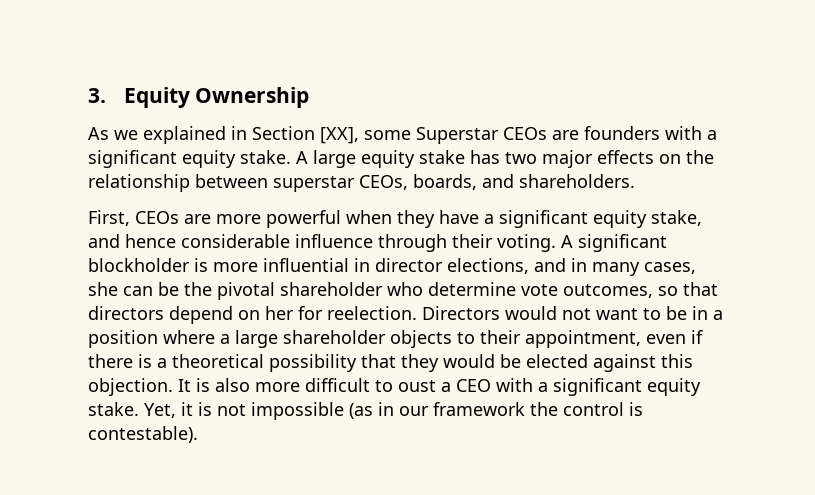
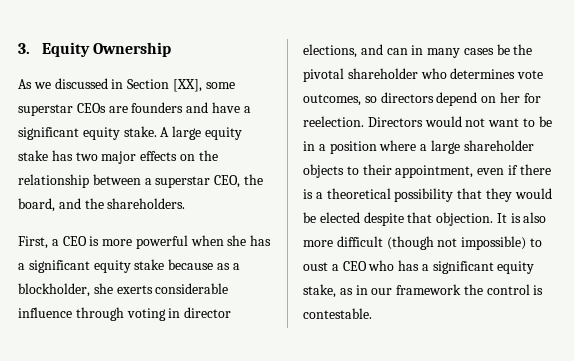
- As we explained in Section [XX], some Superstar CEOs are founders with a significant equity stake.
+ As we discussed in Section [XX], some superstar CEOs are founders and have a significant equity stake.
- A large equity stake has two major effects on the relationship between superstar CEOs, boards, and shareholders.
+ A large equity stake has two major effects on the relationship between a superstar CEO, the board, and the shareholders.
- First, CEOs are more powerful when they have a significant equity stake, and hence considerable influence through their voting. A significant blockholder is more influential in director elections, and in many cases, she can be the pivotal shareholder who determine vote outcomes, so that directors depend on her for reelection.
+ First, a CEO is more powerful when she has a significant equity stake because as a blockholder, she exerts considerable influence through voting in director elections, and can in many cases be the pivotal shareholder who determines vote outcomes, so directors depend on her for reelection.
- Directors would not want to be in a position where a large shareholder objects to their appointment, even if there is a theoretical possibility that they would be elected against this objection.
+ Directors would not want to be in a position where a large shareholder objects to their appointment, even if there is a theoretical possibility that they would be elected despite that objection.
- It is also more difficult to oust a CEO with a significant equity stake. Yet, it is not impossible (as in our framework the control is contestable).
+ It is also more difficult (though not impossible) to oust a CEO who has a significant equity stake, as in our framework the control is contestable.

